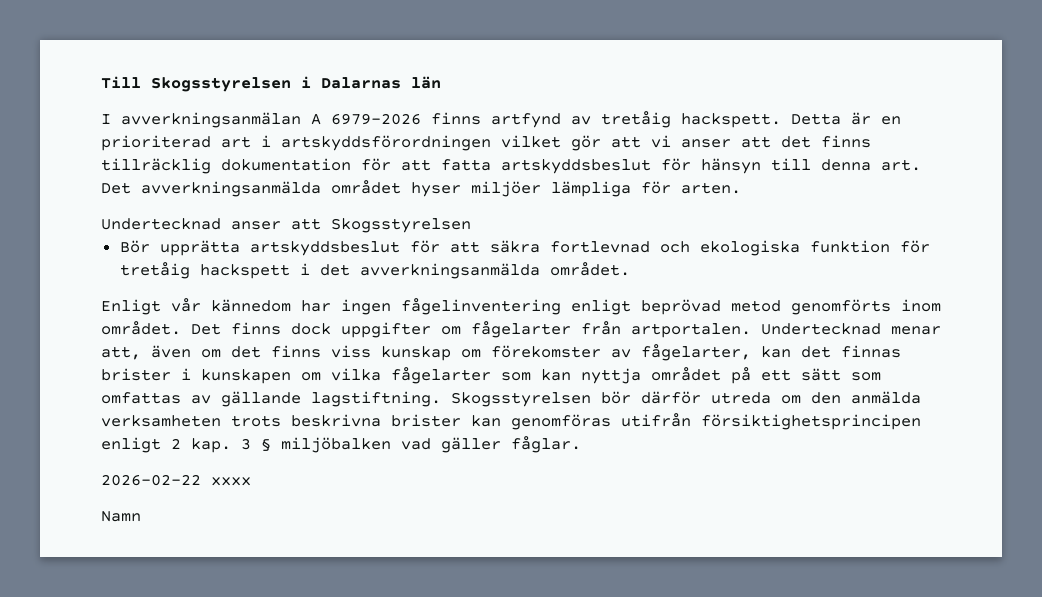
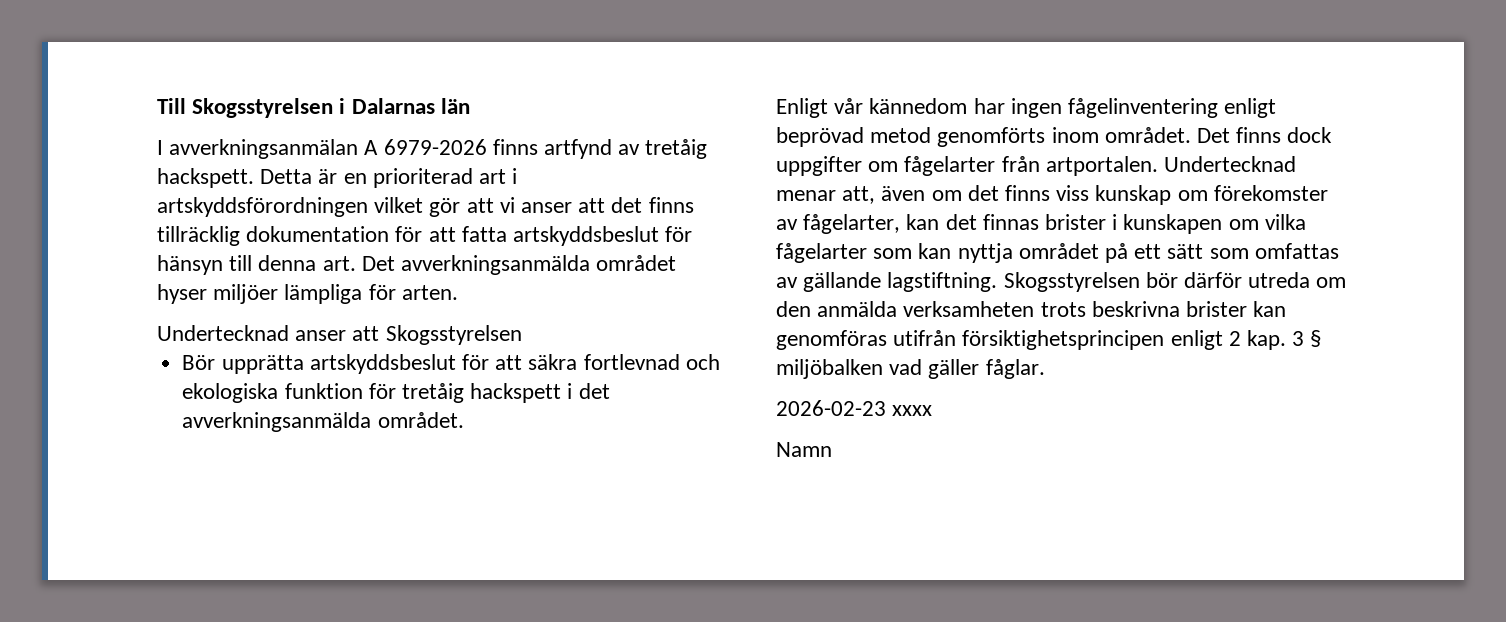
- 2026-02-22 xxxx
+ 2026-02-23 xxxx

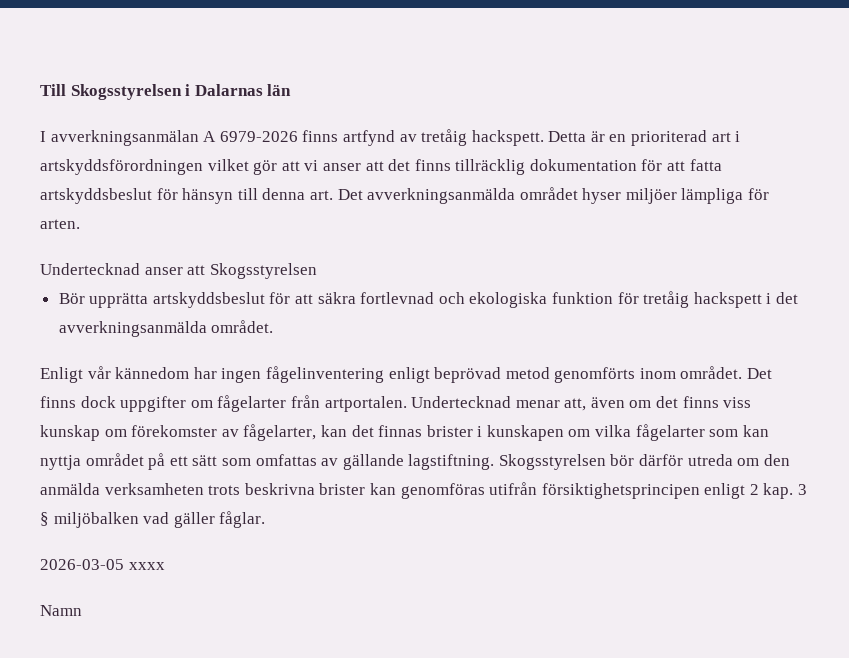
- 2026-02-23 xxxx
+ 2026-03-05 xxxx

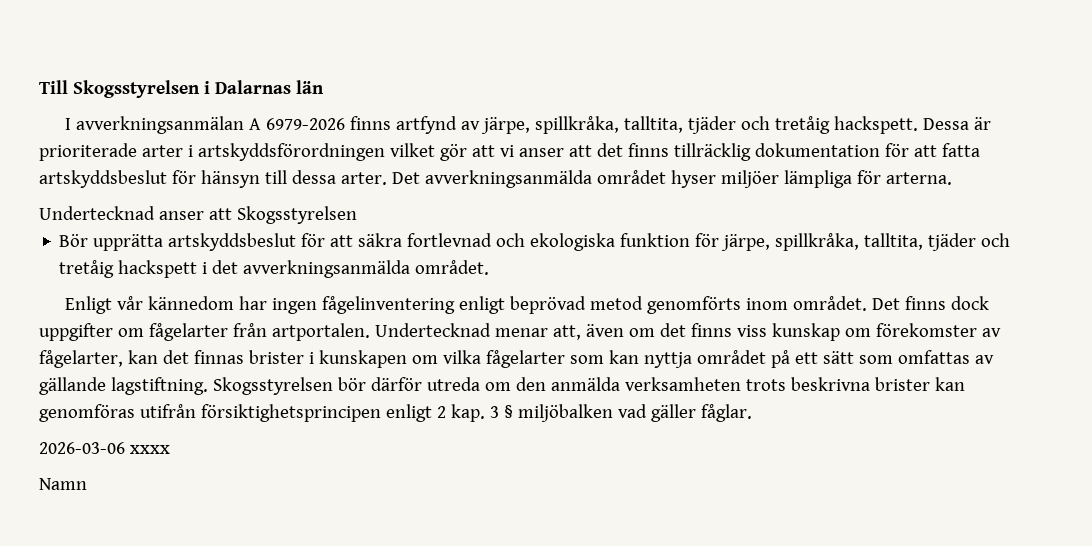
- I avverkningsanmälan A 6979-2026 finns artfynd av tretåig hackspett. Detta är en prioriterad art i artskyddsförordningen vilket gör att vi anser att det finns tillräcklig dokumentation för att fatta artskyddsbeslut för hänsyn till denna art. Det avverkningsanmälda området hyser miljöer lämpliga för arten.
+ I avverkningsanmälan A 6979-2026 finns artfynd av järpe, spillkråka, talltita, tjäder och tretåig hackspett. Dessa är prioriterade arter i artskyddsförordningen vilket gör att vi anser att det finns tillräcklig dokumentation för att fatta artskyddsbeslut för hänsyn till dessa arter. Det avverkningsanmälda området hyser miljöer lämpliga för arterna.
- Bör upprätta artskyddsbeslut för att säkra fortlevnad och ekologiska funktion för tretåig hackspett i det avverkningsanmälda området.
+ Bör upprätta artskyddsbeslut för att säkra fortlevnad och ekologiska funktion för järpe, spillkråka, talltita, tjäder och tretåig hackspett i det avverkningsanmälda området.
- 2026-03-05 xxxx
+ 2026-03-06 xxxx

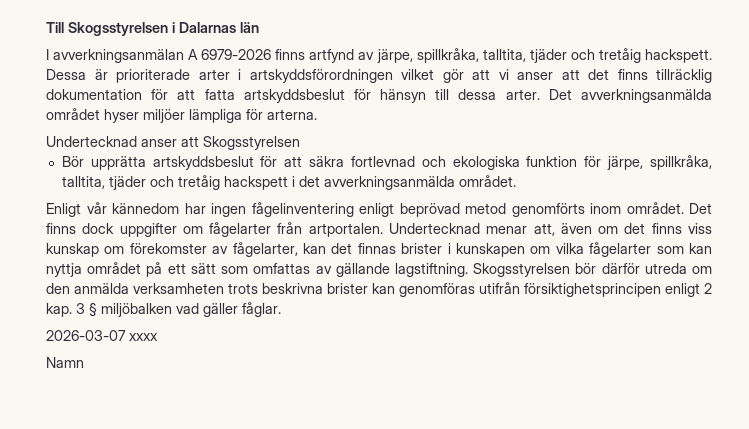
- 2026-03-06 xxxx
+ 2026-03-07 xxxx

